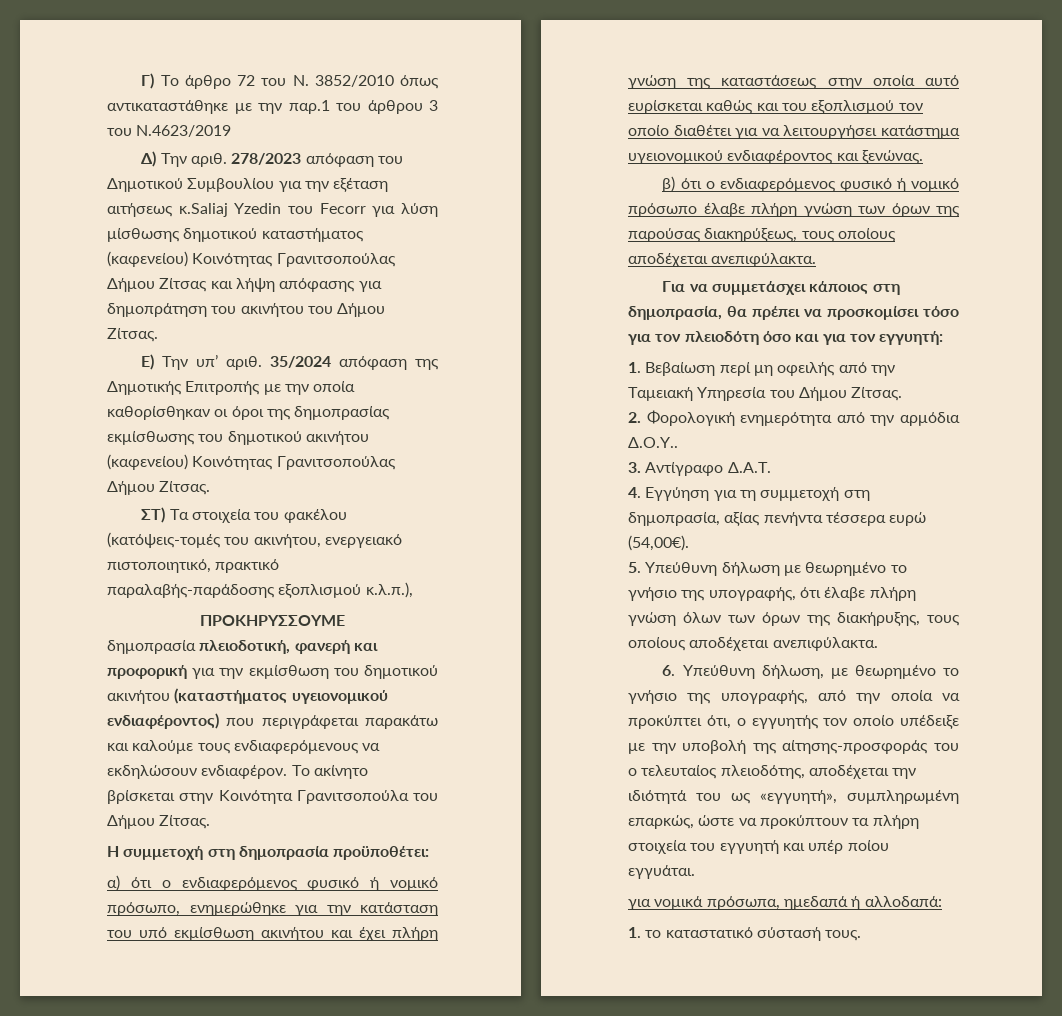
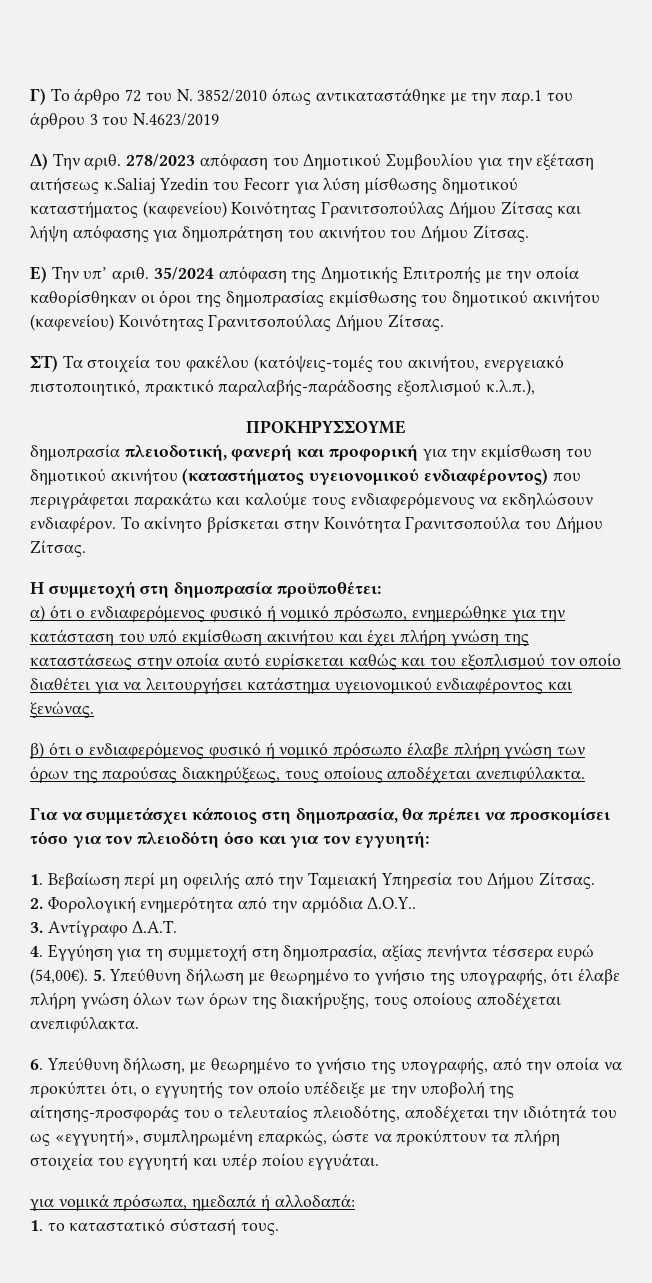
- 4. Εγγύηση για τη συμμετοχή στη δημοπρασία, αξίας πενήντα τέσσερα ευρώ (54,00€).
- 5. Υπεύθυνη δήλωση με θεωρημένο το γνήσιο της υπογραφής, ότι έλαβε πλήρη γνώση όλων των όρων της διακήρυξης, τους οποίους αποδέχεται ανεπιφύλακτα.
+ 4. Εγγύηση για τη συμμετοχή στη δημοπρασία, αξίας πενήντα τέσσερα ευρώ (54,00€). 5. Υπεύθυνη δήλωση με θεωρημένο το γνήσιο της υπογραφής, ότι έλαβε πλήρη γνώση όλων των όρων της διακήρυξης, τους οποίους αποδέχεται ανεπιφύλακτα.

